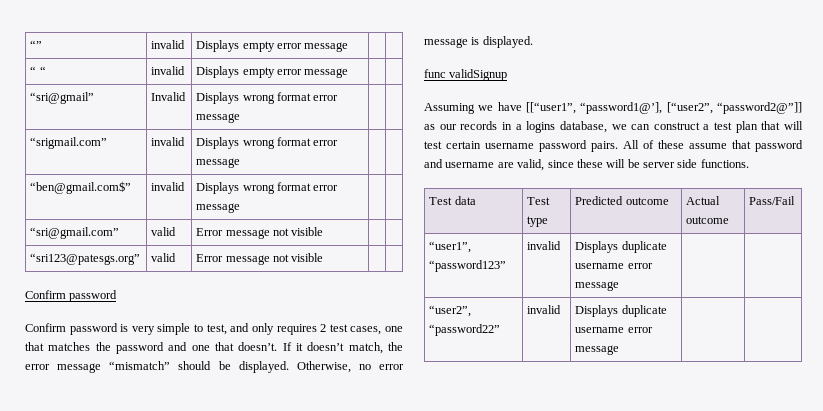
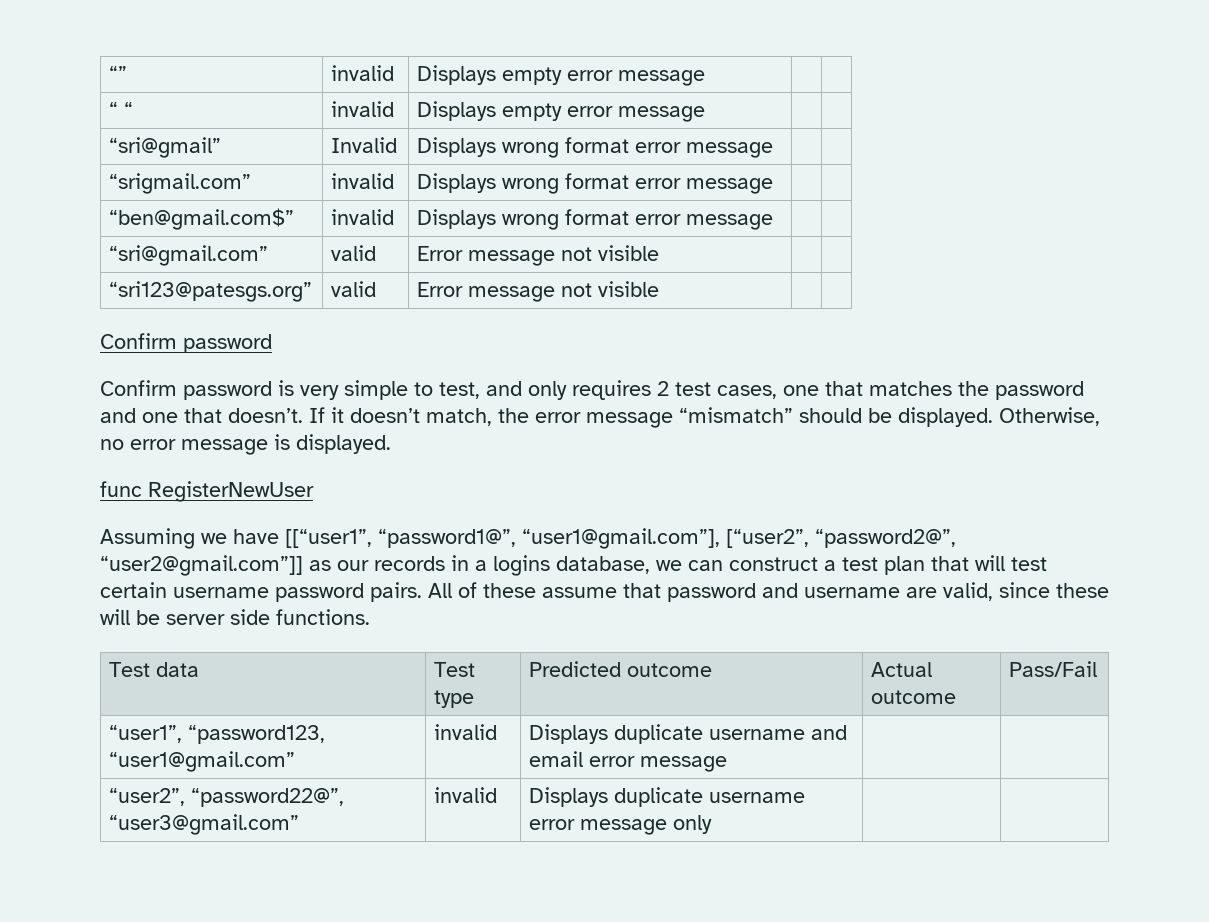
- func validSignup
+ func RegisterNewUser
- Assuming we have [[“user1”, “password1@’], [“user2”, “password2@”]] as our records in a logins database, we can construct a test plan that will test certain username password pairs.
+ Assuming we have [[“user1”, “password1@”, “user1@gmail.com”], [“user2”, “password2@”, “user2@gmail.com”]] as our records in a logins database, we can construct a test plan that will test certain username password pairs.
- “user1”, “password123” | invalid | Displays duplicate username error message | |
- “user2”, “password22” | invalid | Displays duplicate username error message | |
+ “user1”, “password123, “user1@gmail.com” | invalid | Displays duplicate username and email error message | |
+ “user2”, “password22@”, “user3@gmail.com” | invalid | Displays duplicate username error message only | |

